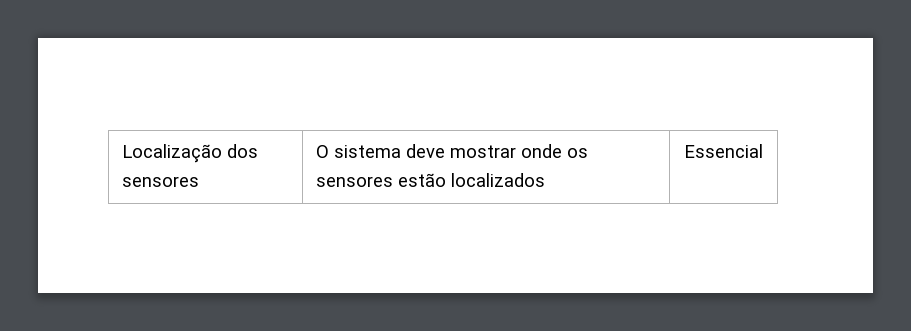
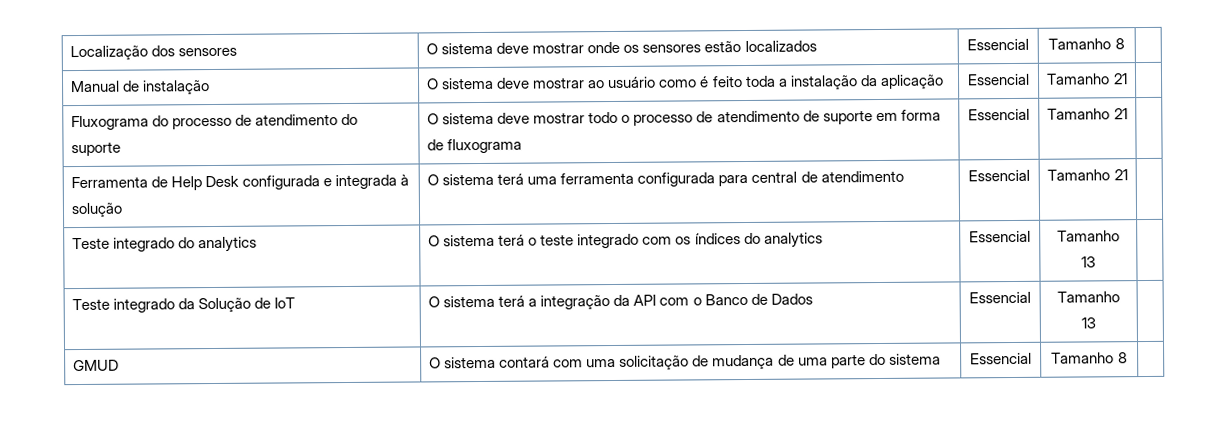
- Localização dos sensores | O sistema deve mostrar onde os sensores estão localizados | Essencial
+ Localização dos sensores | O sistema deve mostrar onde os sensores estão localizados | Essencial | Tamanho 8 |
+ Manual de instalação | O sistema deve mostrar ao usuário como é feito toda a instalação da aplicação | Essencial | Tamanho 21 |
+ Fluxograma do processo de atendimento do suporte | O sistema deve mostrar todo o processo de atendimento de suporte em forma de fluxograma | Essencial | Tamanho 21 |
+ Ferramenta de Help Desk configurada e integrada à solução | O sistema terá uma ferramenta configurada para central de atendimento | Essencial | Tamanho 21 |
+ Teste integrado do analytics | O sistema terá o teste integrado com os índices do analytics | Essencial | Tamanho 13 |
+ Teste integrado da Solução de IoT | O sistema terá a integração da API com o Banco de Dados | Essencial | Tamanho 13 |
+ GMUD | O sistema contará com uma solicitação de mudança de uma parte do sistema | Essencial | Tamanho 8 |

